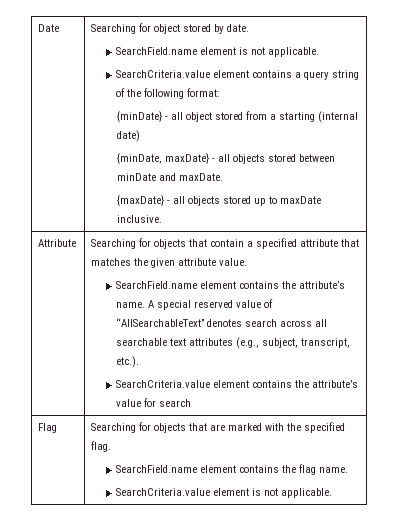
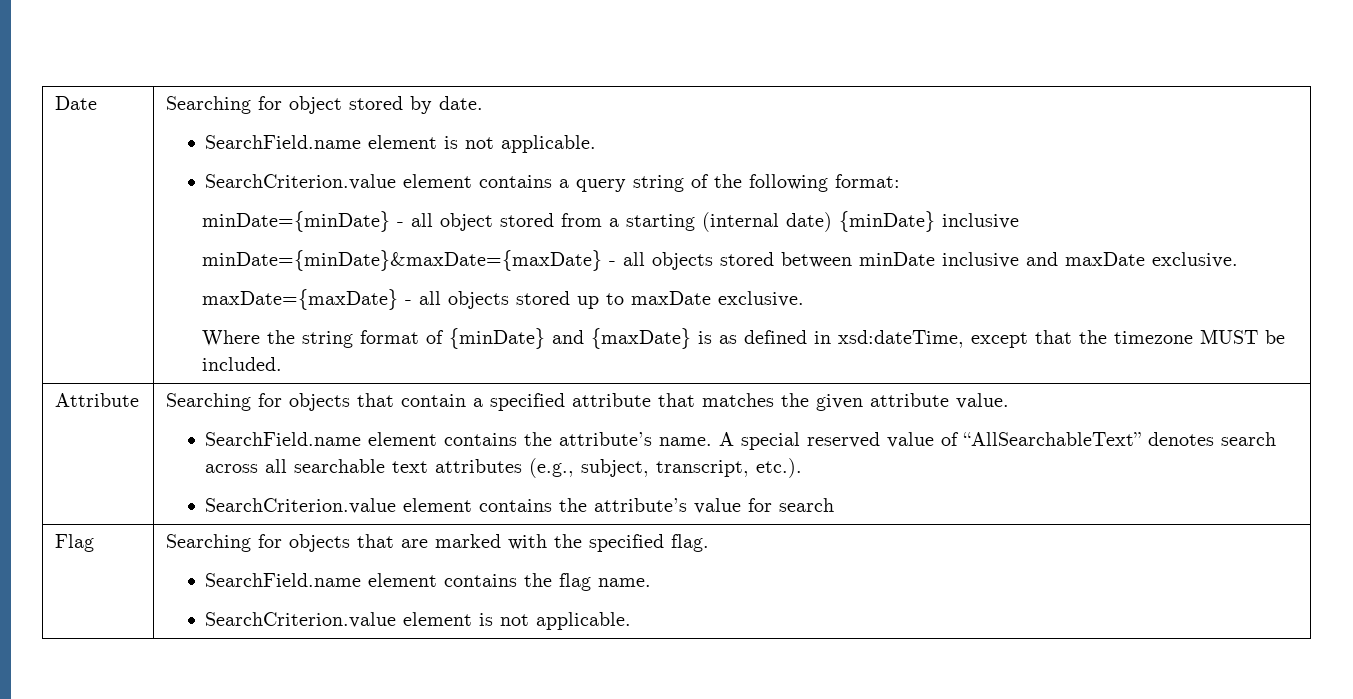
- SearchCriteria.value element contains a query string of the following format:
+ SearchCriterion.value element contains a query string of the following format:
- {minDate} - all object stored from a starting (internal date)
- {minDate, maxDate} - all objects stored between minDate and maxDate.
- {maxDate} - all objects stored up to maxDate inclusive.
+ minDate={minDate} - all object stored from a starting (internal date) {minDate} inclusive
+ minDate={minDate}&maxDate={maxDate} - all objects stored between minDate inclusive and maxDate exclusive.
+ maxDate={maxDate} - all objects stored up to maxDate exclusive.
+ Where the string format of {minDate} and {maxDate} is as defined in xsd:dateTime, except that the timezone MUST be included.
- SearchCriteria.value element contains the attribute’s value for search
+ SearchCriterion.value element contains the attribute’s value for search
  Flag | Searching for objects that are marked with the specified flag.
  SearchField.name element contains the flag name.
- SearchCriteria.value element is not applicable.
+ SearchCriterion.value element is not applicable.

